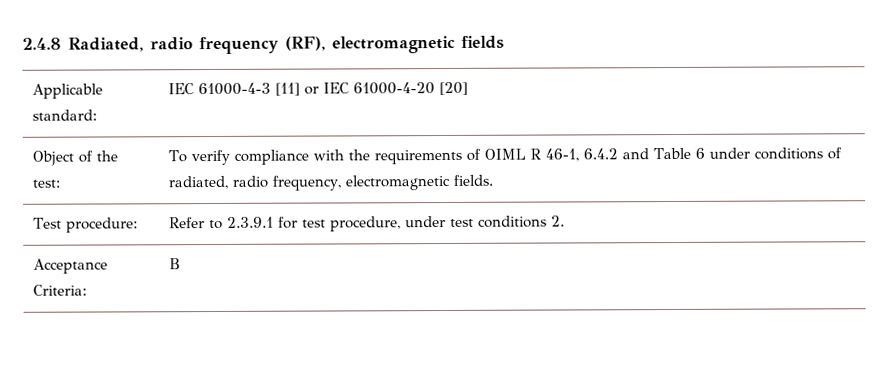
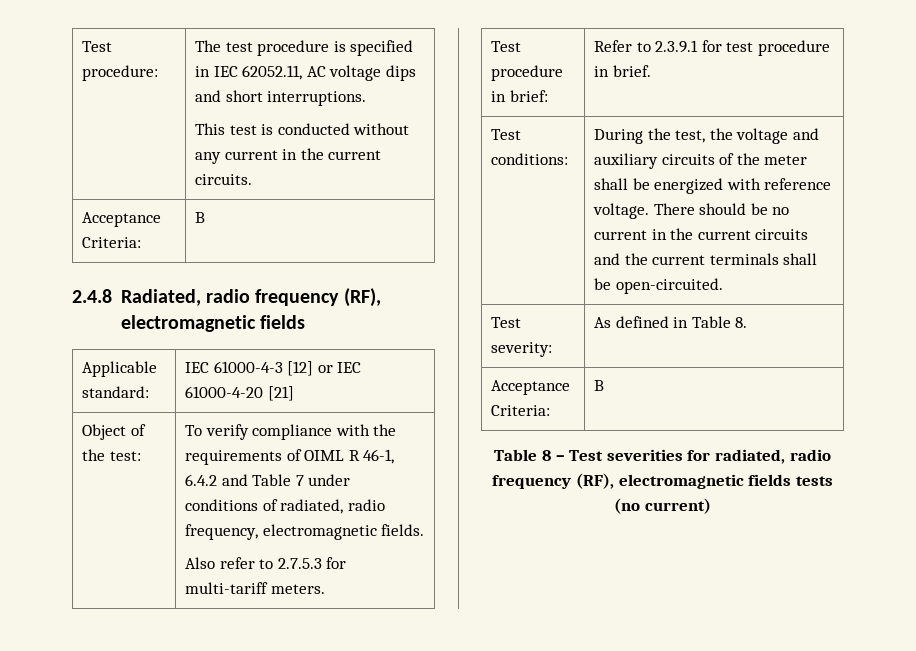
+ Test procedure: | The test procedure is specified in IEC 62052.11, AC voltage dips and short interruptions.
+ This test is conducted without any current in the current circuits.
+ Acceptance Criteria: | B
- Applicable standard: | IEC 61000-4-3 [11] or IEC 61000-4-20 [20]
+ Applicable standard: | IEC 61000-4-3 [12] or IEC 61000-4-20 [21]
- Object of the test: | To verify compliance with the requirements of OIML R 46-1, 6.4.2 and Table 6 under conditions of radiated, radio frequency, electromagnetic fields.
- Test procedure: | Refer to 2.3.9.1 for test procedure, under test conditions 2.
+ Object of the test: | To verify compliance with the requirements of OIML R 46-1, 6.4.2 and Table 7 under conditions of radiated, radio frequency, electromagnetic fields.
+ Also refer to 2.7.5.3 for multi-tariff meters.
+ Test procedure in brief: | Refer to 2.3.9.1 for test procedure in brief.
+ Test conditions: | During the test, the voltage and auxiliary circuits of the meter shall be energized with reference voltage. There should be no current in the current circuits and the current terminals shall be open-circuited.
+ Test severity: | As defined in Table 8.
  Acceptance Criteria: | B
+ Table 8 – Test severities for radiated, radio frequency (RF), electromagnetic fields tests (no current)

